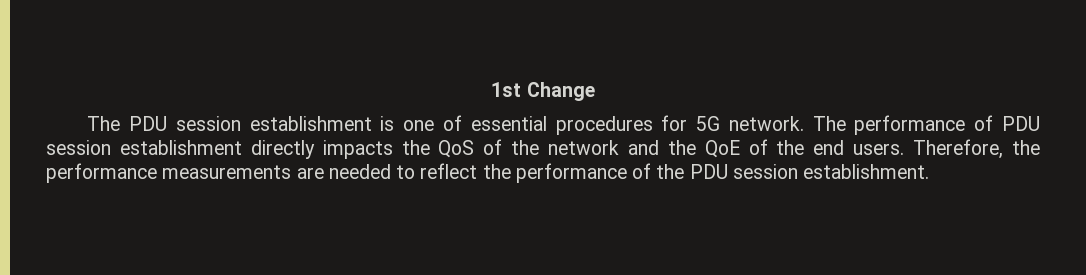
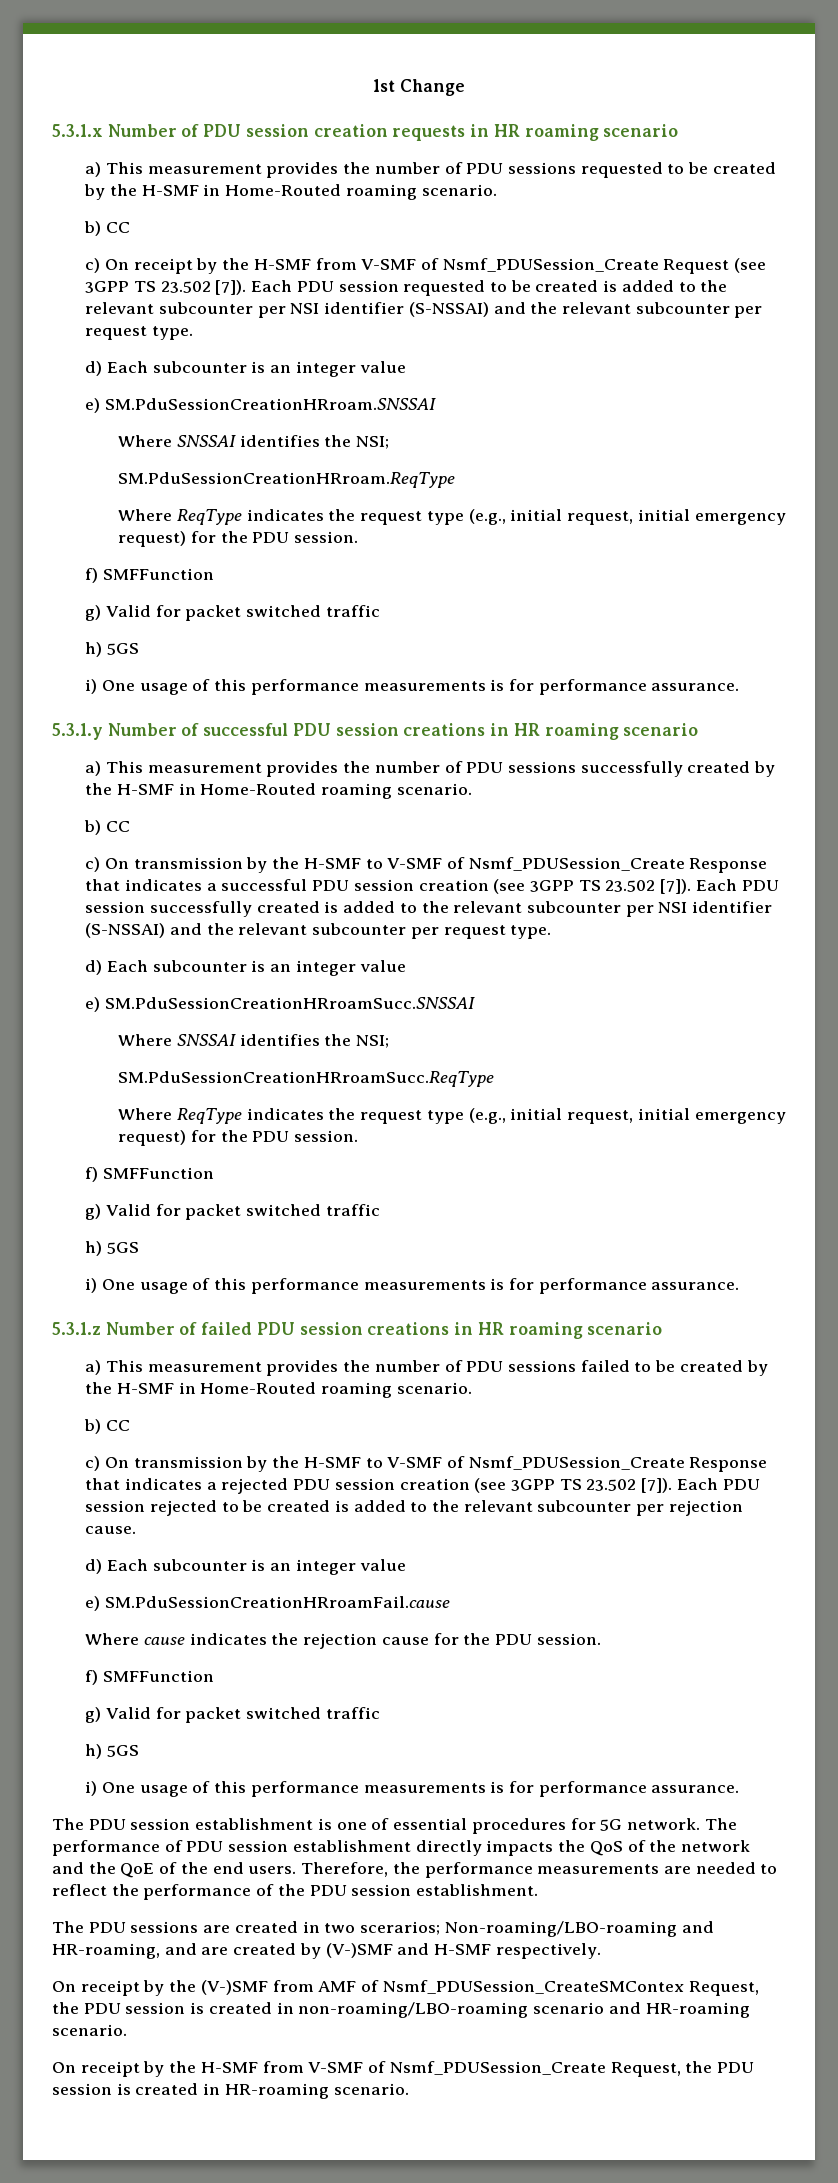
+ 5.3.1.x Number of PDU session creation requests in HR roaming scenario
+ a) This measurement provides the number of PDU sessions requested to be created by the H-SMF in Home-Routed roaming scenario.
+ b) CC
+ c) On receipt by the H-SMF from V-SMF of Nsmf_PDUSession_Create Request (see 3GPP TS 23.502 [7]). Each PDU session requested to be created is added to the relevant subcounter per NSI identifier (S-NSSAI) and the relevant subcounter per request type.
+ d) Each subcounter is an integer value
+ e) SM.PduSessionCreationHRroam.SNSSAI
+ Where SNSSAI identifies the NSI;
+ SM.PduSessionCreationHRroam.ReqType
+ Where ReqType indicates the request type (e.g., initial request, initial emergency request) for the PDU session.
+ f) SMFFunction
+ g) Valid for packet switched traffic
+ h) 5GS
+ i) One usage of this performance measurements is for performance assurance.
+ 5.3.1.y Number of successful PDU session creations in HR roaming scenario
+ a) This measurement provides the number of PDU sessions successfully created by the H-SMF in Home-Routed roaming scenario.
+ b) CC
+ c) On transmission by the H-SMF to V-SMF of Nsmf_PDUSession_Create Response that indicates a successful PDU session creation (see 3GPP TS 23.502 [7]). Each PDU session successfully created is added to the relevant subcounter per NSI identifier (S-NSSAI) and the relevant subcounter per request type.
+ d) Each subcounter is an integer value
+ e) SM.PduSessionCreationHRroamSucc.SNSSAI
+ Where SNSSAI identifies the NSI;
+ SM.PduSessionCreationHRroamSucc.ReqType
+ Where ReqType indicates the request type (e.g., initial request, initial emergency request) for the PDU session.
+ f) SMFFunction
+ g) Valid for packet switched traffic
+ h) 5GS
+ i) One usage of this performance measurements is for performance assurance.
+ 5.3.1.z Number of failed PDU session creations in HR roaming scenario
+ a) This measurement provides the number of PDU sessions failed to be created by the H-SMF in Home-Routed roaming scenario.
+ b) CC
+ c) On transmission by the H-SMF to V-SMF of Nsmf_PDUSession_Create Response that indicates a rejected PDU session creation (see 3GPP TS 23.502 [7]). Each PDU session rejected to be created is added to the relevant subcounter per rejection cause.
+ d) Each subcounter is an integer value
+ e) SM.PduSessionCreationHRroamFail.cause
+ Where cause indicates the rejection cause for the PDU session.
+ f) SMFFunction
+ g) Valid for packet switched traffic
+ h) 5GS
+ i) One usage of this performance measurements is for performance assurance.
+ The PDU sessions are created in two scerarios; Non-roaming/LBO-roaming and HR-roaming, and are created by (V-)SMF and H-SMF respectively.
+ On receipt by the (V-)SMF from AMF of Nsmf_PDUSession_CreateSMContex Request, the PDU session is created in non-roaming/LBO-roaming scenario and HR-roaming scenario.
+ On receipt by the H-SMF from V-SMF of Nsmf_PDUSession_Create Request, the PDU session is created in HR-roaming scenario.

